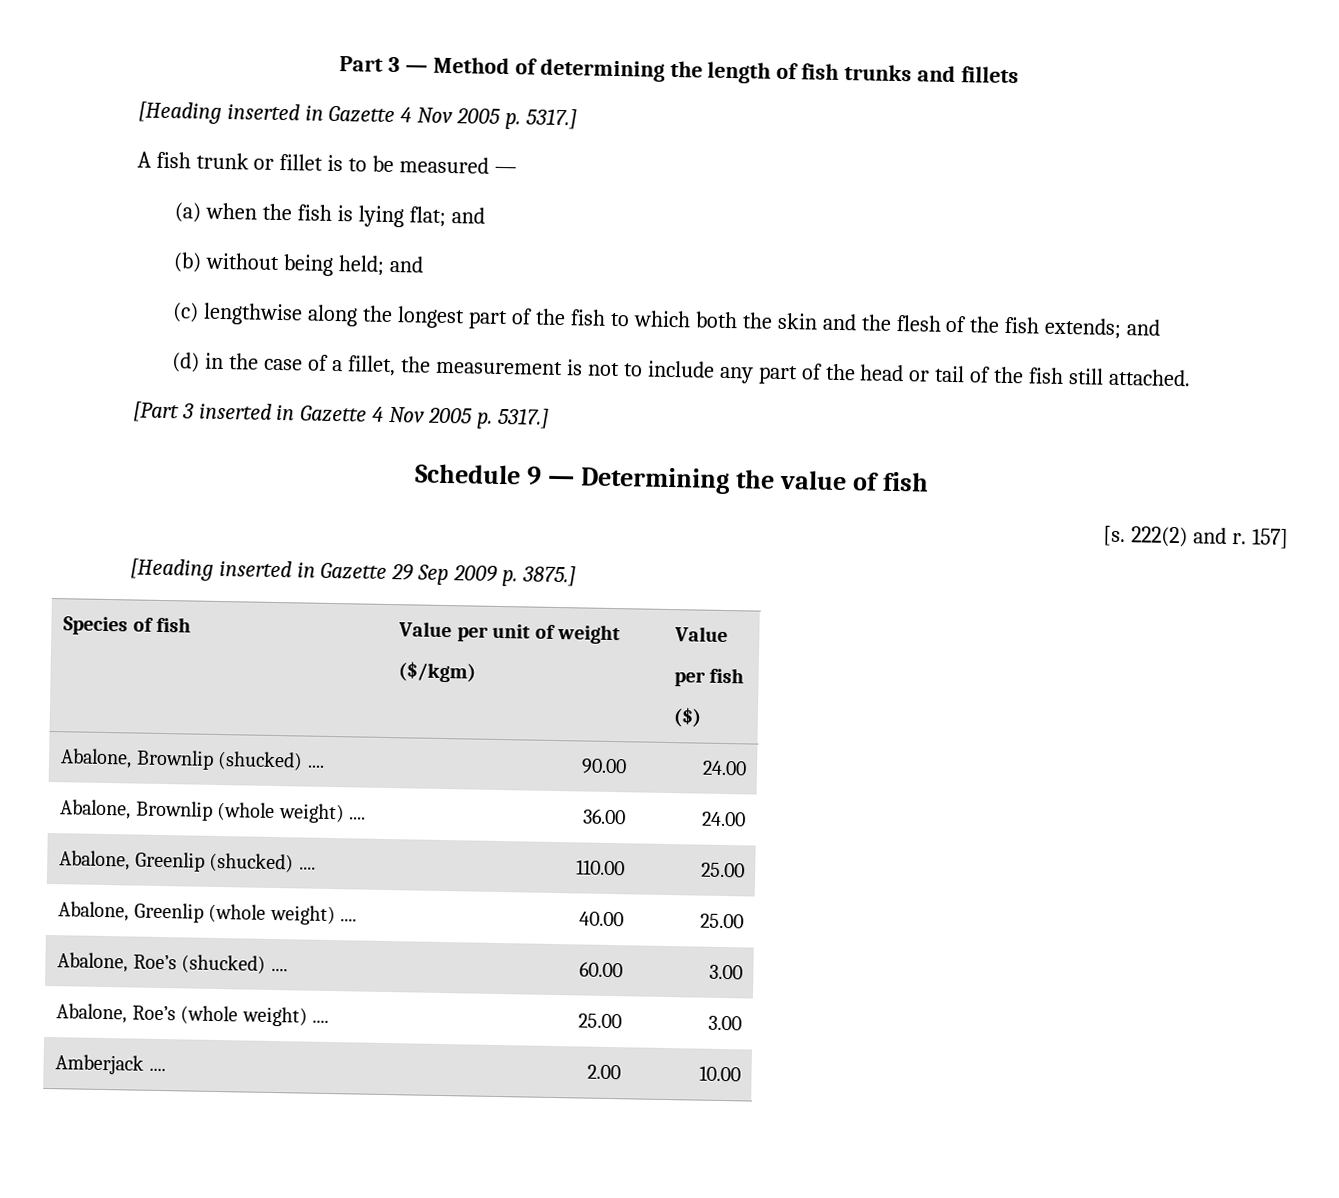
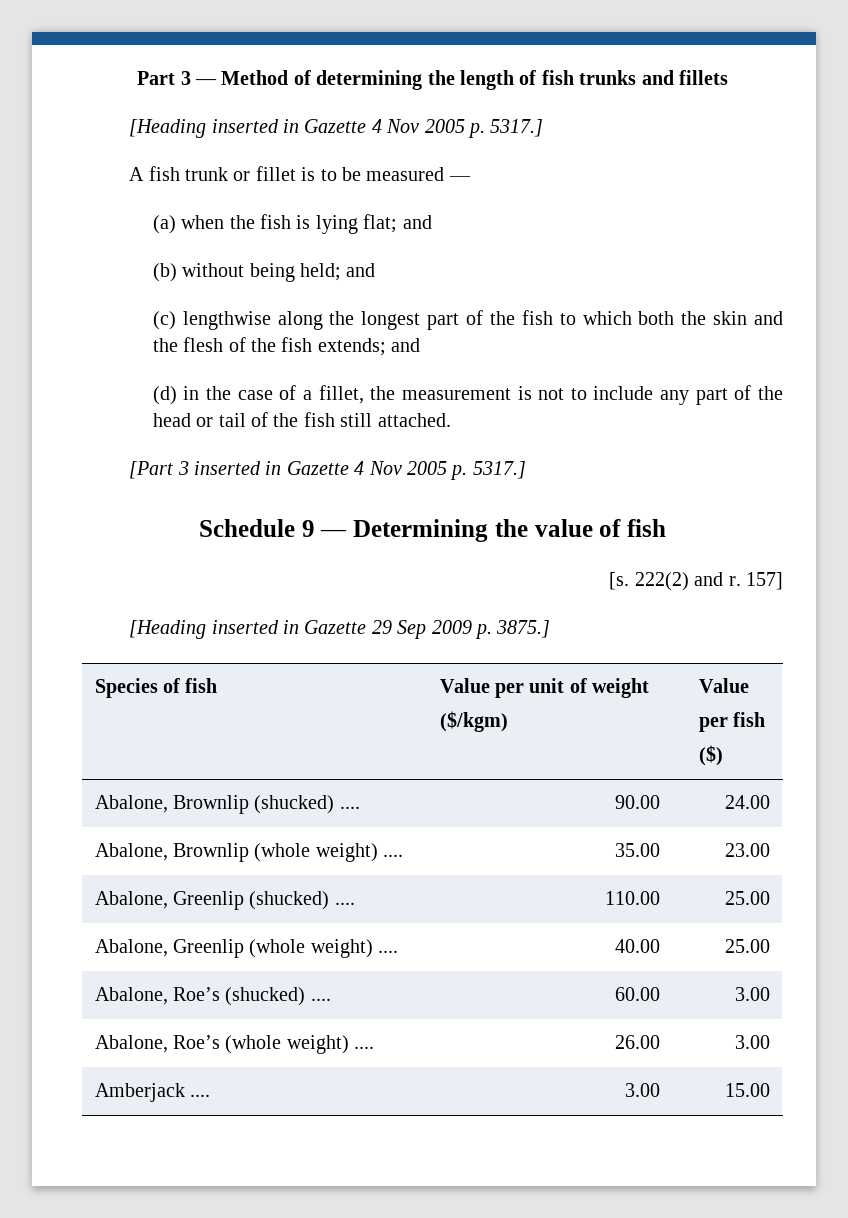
- Abalone, Brownlip (whole weight) .... | 36.00 | 24.00
+ Abalone, Brownlip (whole weight) .... | 35.00 | 23.00
- Abalone, Roe’s (whole weight) .... | 25.00 | 3.00
+ Abalone, Roe’s (whole weight) .... | 26.00 | 3.00
- Amberjack .... | 2.00 | 10.00
+ Amberjack .... | 3.00 | 15.00

